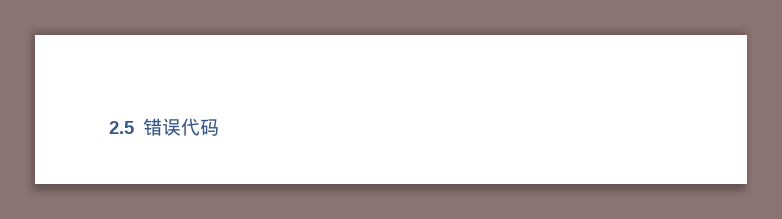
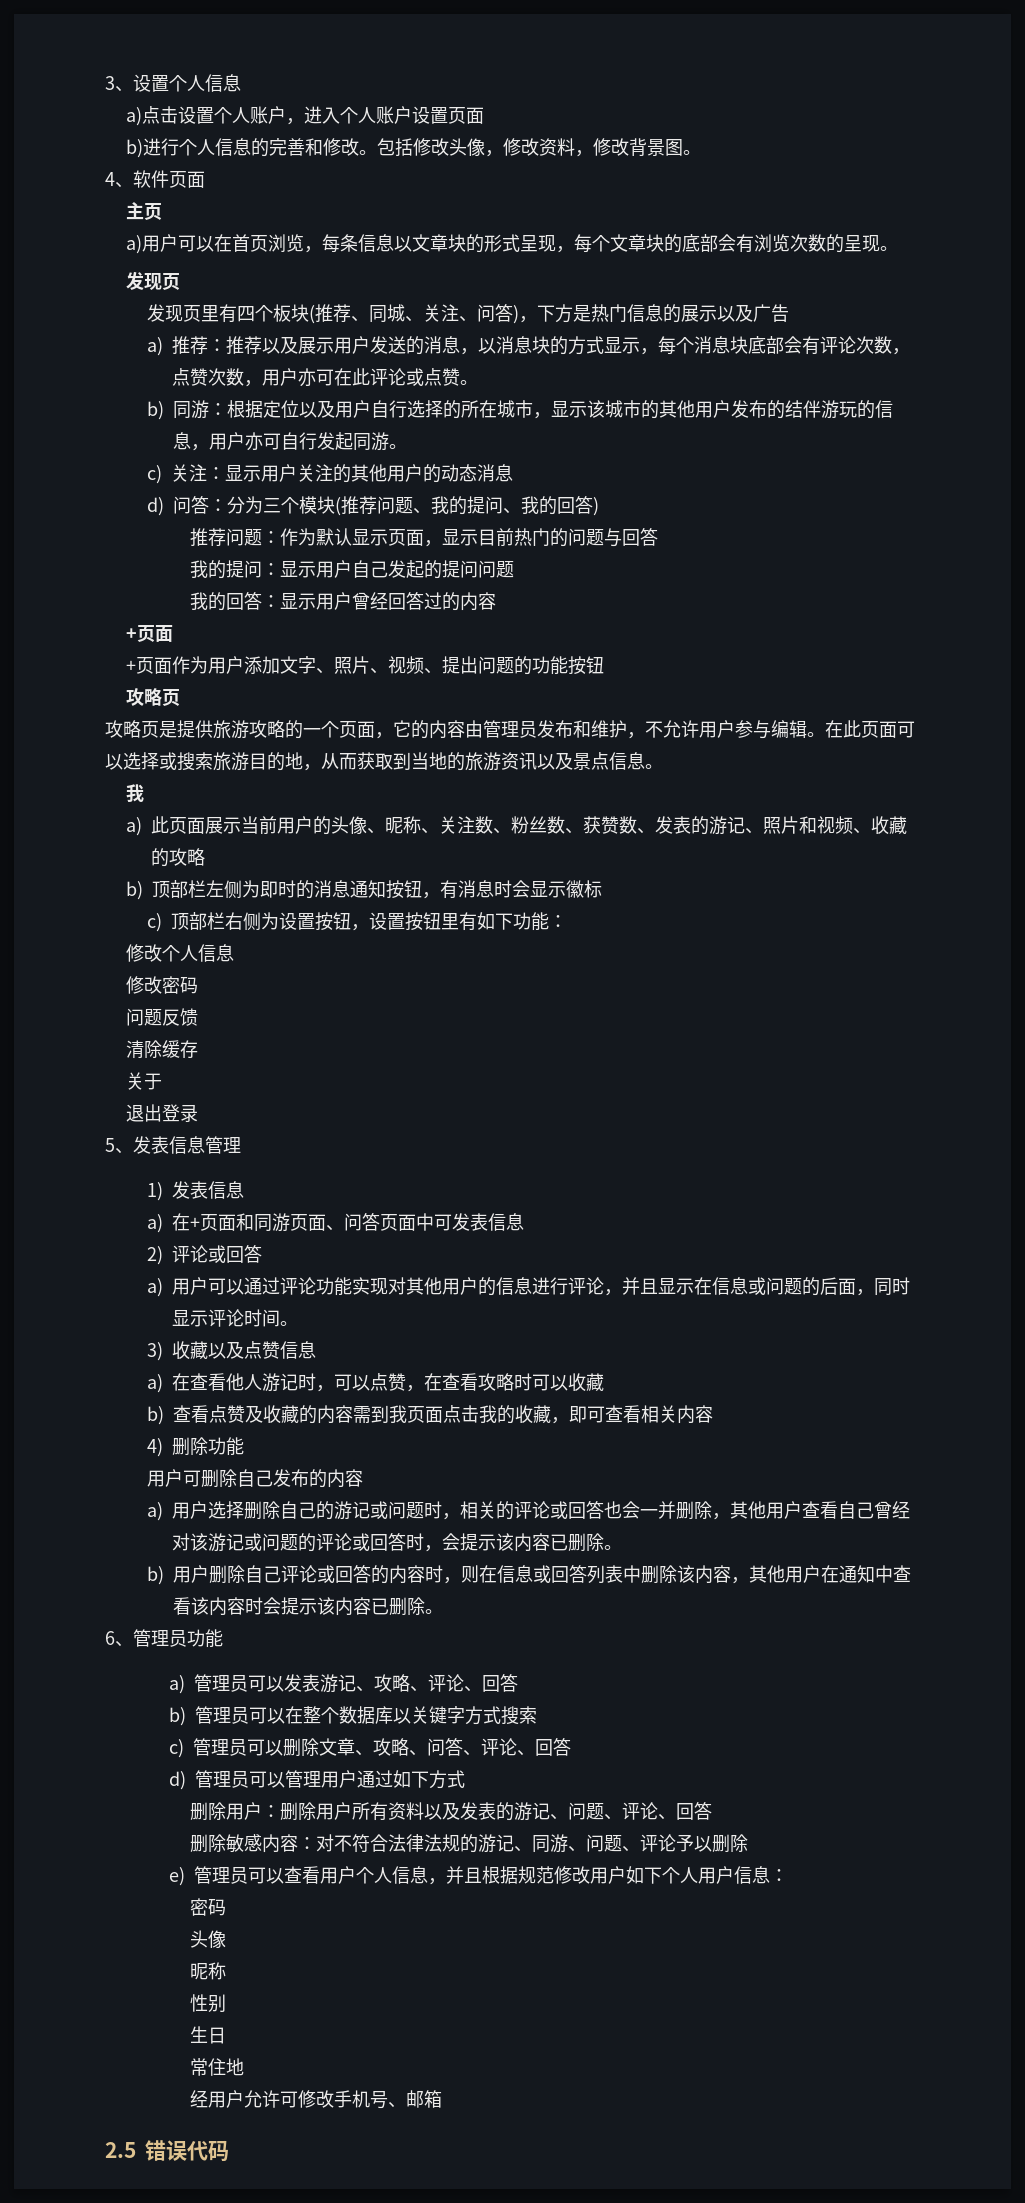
+ 3、设置个人信息
+ a)点击设置个人账户，进入个人账户设置页面
+ b)进行个人信息的完善和修改。包括修改头像，修改资料，修改背景图。
+ 4、软件页面
+ 主页
+ a)用户可以在首页浏览，每条信息以文章块的形式呈现，每个文章块的底部会有浏览次数的呈现。
+ 发现页
+ 发现页里有四个板块(推荐、同城、关注、问答)，下方是热门信息的展示以及广告
+ a)推荐：推荐以及展示用户发送的消息，以消息块的方式显示，每个消息块底部会有评论次数，点赞次数，用户亦可在此评论或点赞。
+ b)同游：根据定位以及用户自行选择的所在城市，显示该城市的其他用户发布的结伴游玩的信息，用户亦可自行发起同游。
+ c)关注：显示用户关注的其他用户的动态消息
+ d)问答：分为三个模块(推荐问题、我的提问、我的回答)
+ 推荐问题：作为默认显示页面，显示目前热门的问题与回答
+ 我的提问：显示用户自己发起的提问问题
+ 我的回答：显示用户曾经回答过的内容
+ +页面
+ +页面作为用户添加文字、照片、视频、提出问题的功能按钮
+ 攻略页
+ 攻略页是提供旅游攻略的一个页面，它的内容由管理员发布和维护，不允许用户参与编辑。在此页面可以选择或搜索旅游目的地，从而获取到当地的旅游资讯以及景点信息。
+ 我
+ a)此页面展示当前用户的头像、昵称、关注数、粉丝数、获赞数、发表的游记、照片和视频、收藏的攻略
+ b)顶部栏左侧为即时的消息通知按钮，有消息时会显示徽标
+ c)顶部栏右侧为设置按钮，设置按钮里有如下功能：
+ 修改个人信息
+ 修改密码
+ 问题反馈
+ 清除缓存
+ 关于
+ 退出登录
+ 5、发表信息管理
+ 1)发表信息
+ a)在+页面和同游页面、问答页面中可发表信息
+ 2)评论或回答
+ a)用户可以通过评论功能实现对其他用户的信息进行评论，并且显示在信息或问题的后面，同时显示评论时间。
+ 3)收藏以及点赞信息
+ a)在查看他人游记时，可以点赞，在查看攻略时可以收藏
+ b)查看点赞及收藏的内容需到我页面点击我的收藏，即可查看相关内容
+ 4)删除功能
+ 用户可删除自己发布的内容
+ a)用户选择删除自己的游记或问题时，相关的评论或回答也会一并删除，其他用户查看自己曾经对该游记或问题的评论或回答时，会提示该内容已删除。
+ b)用户删除自己评论或回答的内容时，则在信息或回答列表中删除该内容，其他用户在通知中查看该内容时会提示该内容已删除。
+ 6、管理员功能
+ a)管理员可以发表游记、攻略、评论、回答
+ b)管理员可以在整个数据库以关键字方式搜索
+ c)管理员可以删除文章、攻略、问答、评论、回答
+ d)管理员可以管理用户通过如下方式
+ 删除用户：删除用户所有资料以及发表的游记、问题、评论、回答
+ 删除敏感内容：对不符合法律法规的游记、同游、问题、评论予以删除
+ e)管理员可以查看用户个人信息，并且根据规范修改用户如下个人用户信息：
+ 密码
+ 头像
+ 昵称
+ 性别
+ 生日
+ 常住地
+ 经用户允许可修改手机号、邮箱

